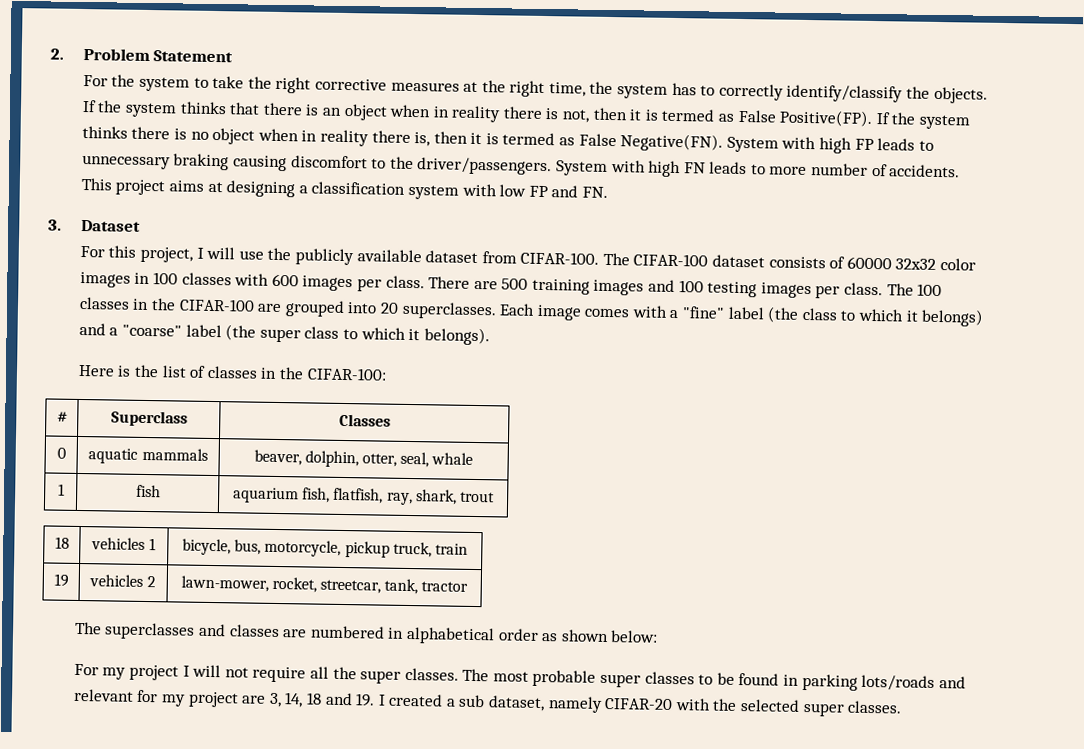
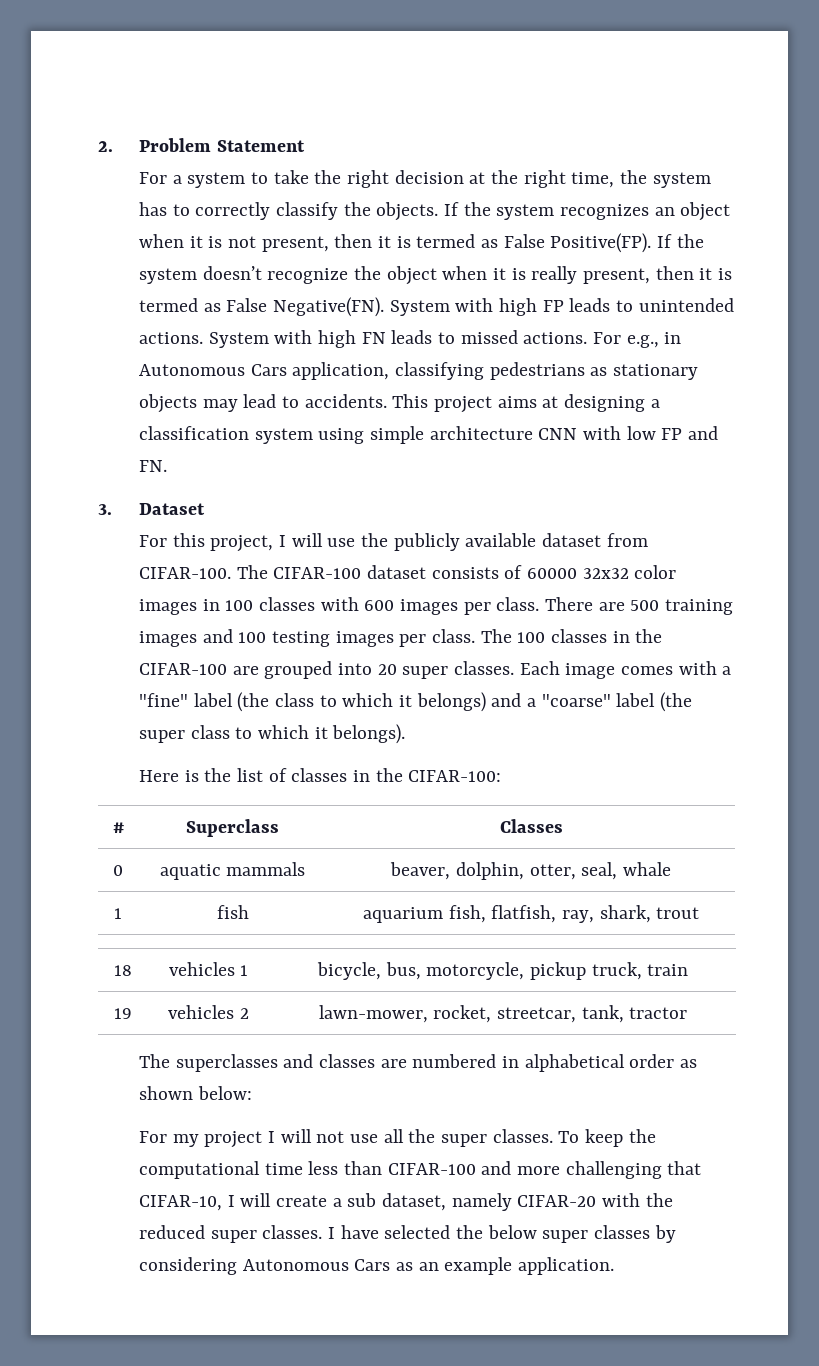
- For the system to take the right corrective measures at the right time, the system has to correctly identify/classify the objects.
+ For a system to take the right decision at the right time, the system has to correctly classify the objects.
- If the system thinks that there is an object when in reality there is not, then it is termed as False Positive(FP).
+ If the system recognizes an object when it is not present, then it is termed as False Positive(FP).
- If the system thinks there is no object when in reality there is, then it is termed as False Negative(FN).
+ If the system doesn’t recognize the object when it is really present, then it is termed as False Negative(FN).
- System with high FP leads to unnecessary braking causing discomfort to the driver/passengers.
+ System with high FP leads to unintended actions.
- System with high FN leads to more number of accidents.
+ System with high FN leads to missed actions. For e.g., in Autonomous Cars application, classifying pedestrians as stationary objects may lead to accidents.
- This project aims at designing a classification system with low FP and FN.
+ This project aims at designing a classification system using simple architecture CNN with low FP and FN.
- The 100 classes in the CIFAR-100 are grouped into 20 superclasses.
+ The 100 classes in the CIFAR-100 are grouped into 20 super classes.
- For my project I will not require all the super classes.
+ For my project I will not use all the super classes.
- The most probable super classes to be found in parking lots/roads and relevant for my project are 3, 14, 18 and 19. I created a sub dataset, namely CIFAR-20 with the selected super classes.
+ To keep the computational time less than CIFAR-100 and more challenging that CIFAR-10, I will create a sub dataset, namely CIFAR-20 with the reduced super classes. I have selected the below super classes by considering Autonomous Cars as an example application.

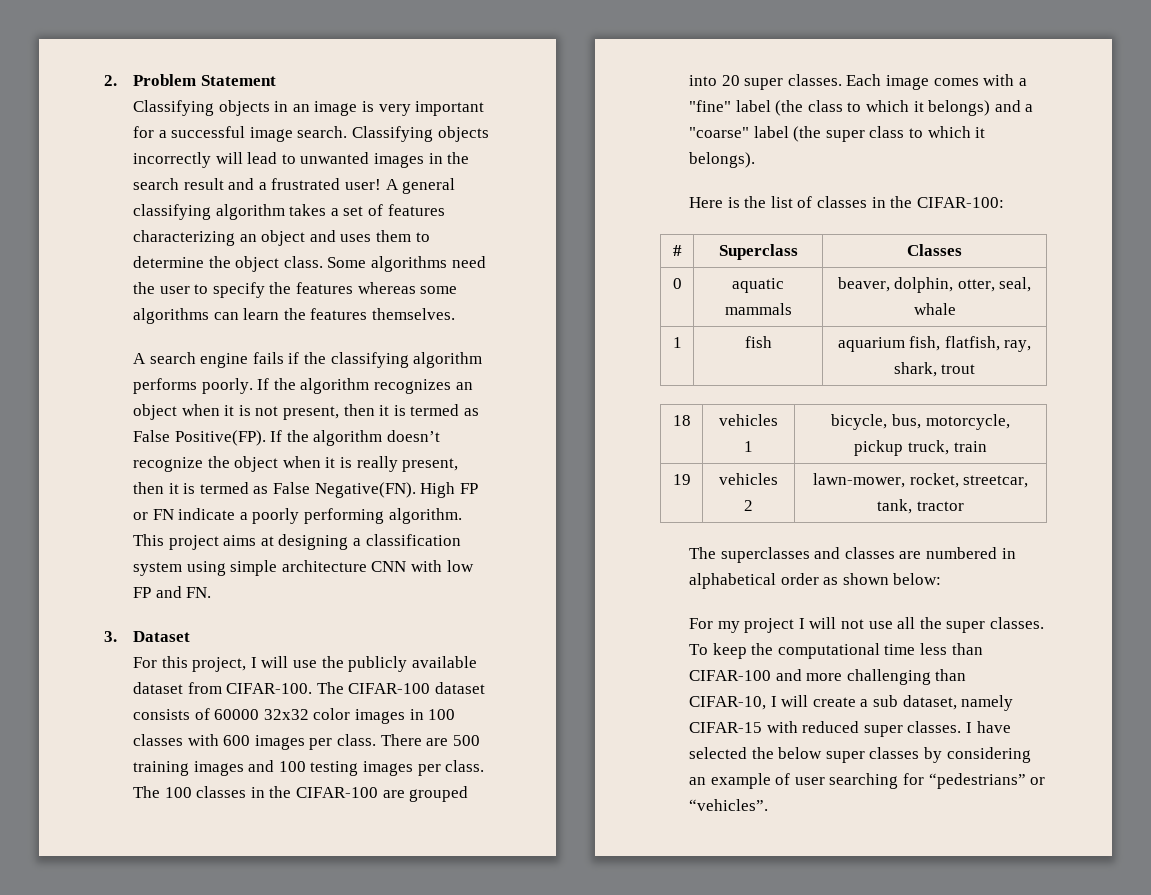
- For a system to take the right decision at the right time, the system has to correctly classify the objects. If the system recognizes an object when it is not present, then it is termed as False Positive(FP).
+ Classifying objects in an image is very important for a successful image search. Classifying objects incorrectly will lead to unwanted images in the search result and a frustrated user! A general classifying algorithm takes a set of features characterizing an object and uses them to determine the object class. Some algorithms need the user to specify the features whereas some algorithms can learn the features themselves.
+ A search engine fails if the classifying algorithm performs poorly. If the algorithm recognizes an object when it is not present, then it is termed as False Positive(FP).
- If the system doesn’t recognize the object when it is really present, then it is termed as False Negative(FN).
+ If the algorithm doesn’t recognize the object when it is really present, then it is termed as False Negative(FN).
- System with high FP leads to unintended actions. System with high FN leads to missed actions. For e.g., in Autonomous Cars application, classifying pedestrians as stationary objects may lead to accidents.
+ High FP or FN indicate a poorly performing algorithm.
- To keep the computational time less than CIFAR-100 and more challenging that CIFAR-10, I will create a sub dataset, namely CIFAR-20 with the reduced super classes.
+ To keep the computational time less than CIFAR-100 and more challenging than CIFAR-10, I will create a sub dataset, namely CIFAR-15 with reduced super classes.
- I have selected the below super classes by considering Autonomous Cars as an example application.
+ I have selected the below super classes by considering an example of user searching for “pedestrians” or “vehicles”.

